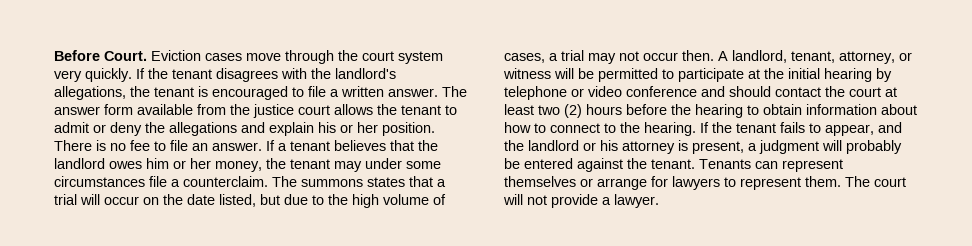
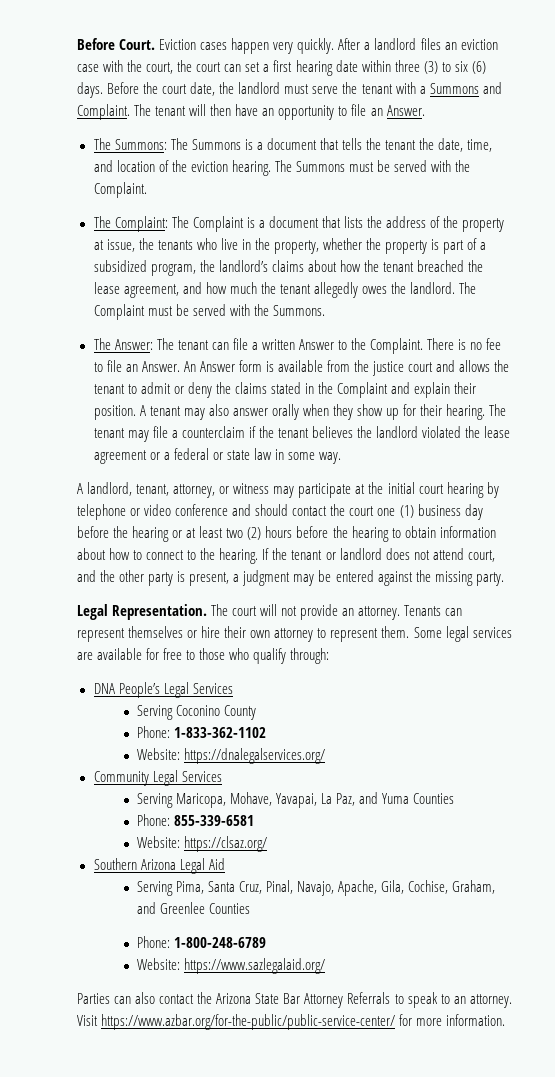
- Eviction cases move through the court system very quickly. If the tenant disagrees with the landlord's allegations, the tenant is encouraged to file a written answer. The answer form available from the justice court allows the tenant to admit or deny the allegations and explain his or her position. There is no fee to file an answer. If a tenant believes that the landlord owes him or her money, the tenant may under some circumstances file a counterclaim. The summons states that a trial will occur on the date listed, but due to the high volume of cases, a trial may not occur then. A landlord, tenant, attorney, or witness will be permitted to participate at the initial hearing by telephone or video conference and should contact the court at least two (2) hours before the hearing to obtain information about how to connect to the hearing.
+ Eviction cases happen very quickly. After a landlord files an eviction case with the court, the court can set a first hearing date within three (3) to six (6) days. Before the court date, the landlord must serve the tenant with a Summons and Complaint. The tenant will then have an opportunity to file an Answer.
+ The Summons: The Summons is a document that tells the tenant the date, time, and location of the eviction hearing. The Summons must be served with the Complaint.
+ The Complaint: The Complaint is a document that lists the address of the property at issue, the tenants who live in the property, whether the property is part of a subsidized program, the landlord’s claims about how the tenant breached the lease agreement, and how much the tenant allegedly owes the landlord. The Complaint must be served with the Summons.
+ The Answer: The tenant can file a written Answer to the Complaint. There is no fee to file an Answer. An Answer form is available from the justice court and allows the tenant to admit or deny the claims stated in the Complaint and explain their position. A tenant may also answer orally when they show up for their hearing. The tenant may file a counterclaim if the tenant believes the landlord violated the lease agreement or a federal or state law in some way.
+ A landlord, tenant, attorney, or witness may participate at the initial court hearing by telephone or video conference and should contact the court one (1) business day before the hearing or at least two (2) hours before the hearing to obtain information about how to connect to the hearing.
- If the tenant fails to appear, and the landlord or his attorney is present, a judgment will probably be entered against the tenant.
+ If the tenant or landlord does not attend court, and the other party is present, a judgment may be entered against the missing party.
+ Legal Representation. The court will not provide an attorney.
- Tenants can represent themselves or arrange for lawyers to represent them. The court will not provide a lawyer.
+ Tenants can represent themselves or hire their own attorney to represent them. Some legal services are available for free to those who qualify through:
+ DNA People’s Legal Services
+ Serving Coconino County
+ Phone: 1-833-362-1102
+ Website: https://dnalegalservices.org/
+ Community Legal Services
+ Serving Maricopa, Mohave, Yavapai, La Paz, and Yuma Counties
+ Phone: 855-339-6581
+ Website: https://clsaz.org/
+ Southern Arizona Legal Aid
+ Serving Pima, Santa Cruz, Pinal, Navajo, Apache, Gila, Cochise, Graham, and Greenlee Counties
+ Phone: 1-800-248-6789
+ Website: https://www.sazlegalaid.org/
+ Parties can also contact the Arizona State Bar Attorney Referrals to speak to an attorney. Visit https://www.azbar.org/for-the-public/public-service-center/ for more information.

